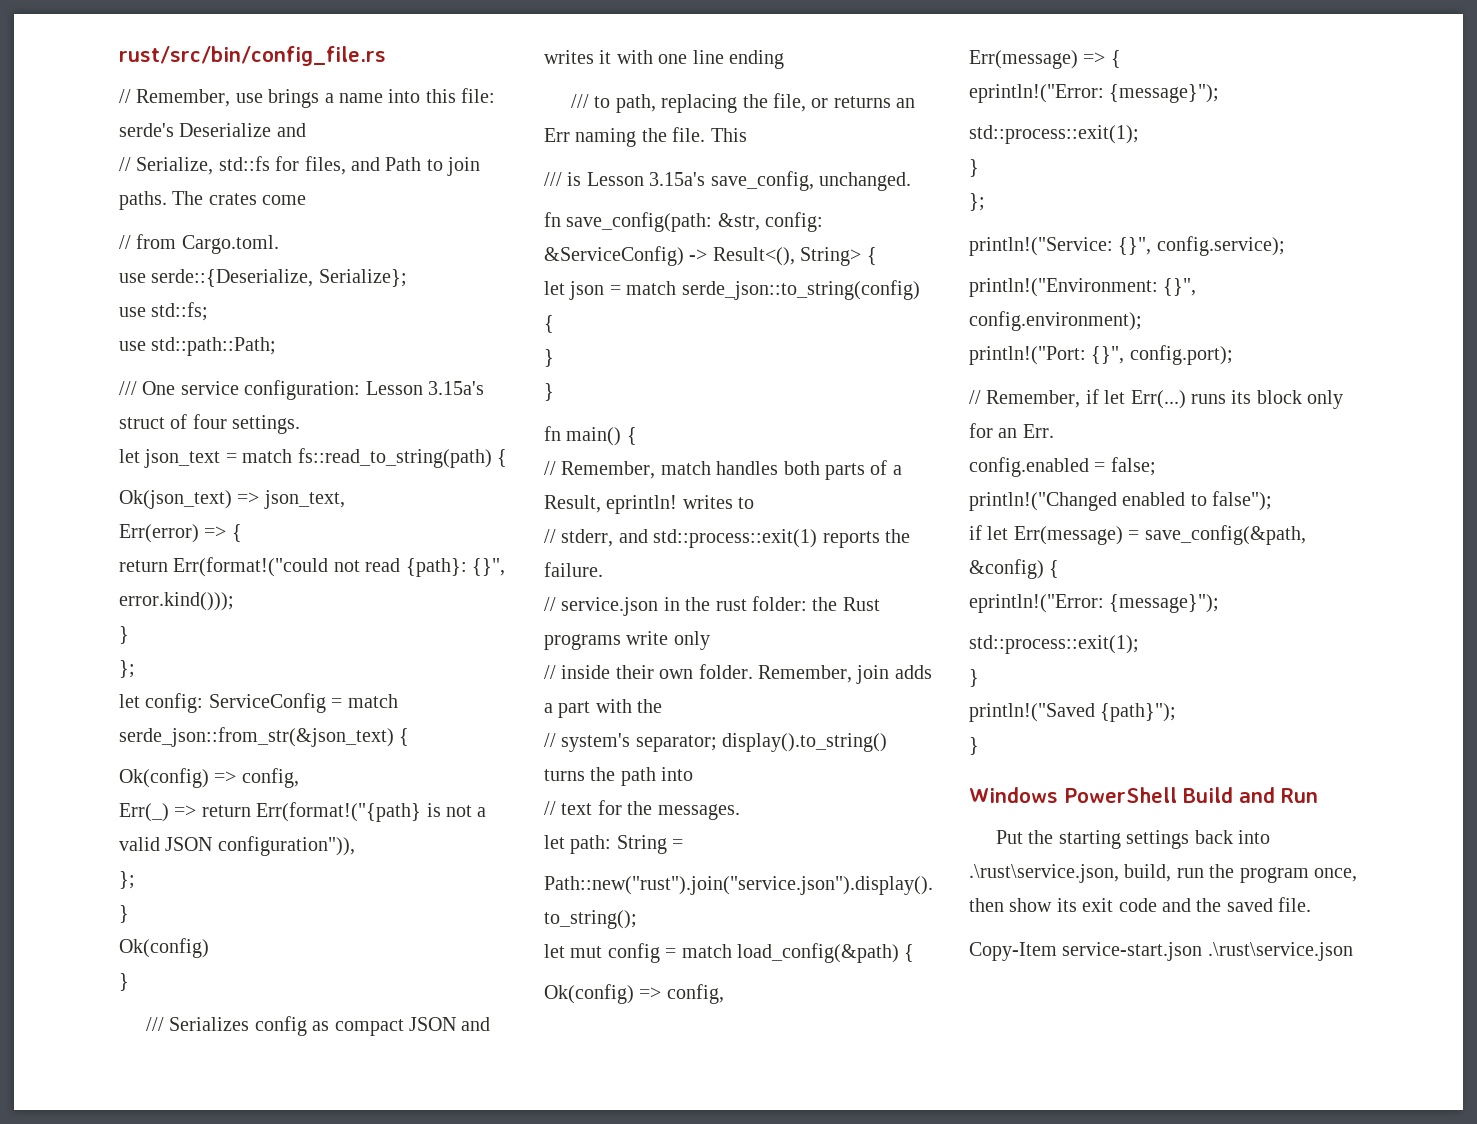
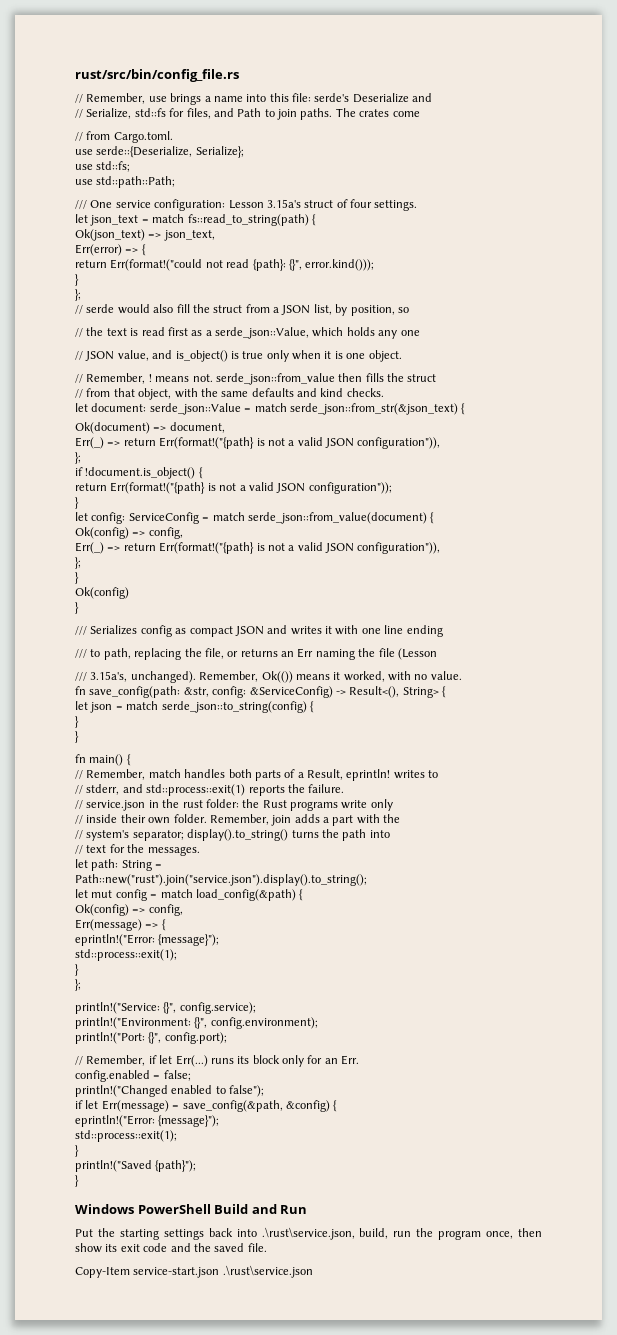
+ // serde would also fill the struct from a JSON list, by position, so
+ // the text is read first as a serde_json::Value, which holds any one
+ // JSON value, and is_object() is true only when it is one object.
+ // Remember, ! means not. serde_json::from_value then fills the struct
+ // from that object, with the same defaults and kind checks.
+ let document: serde_json::Value = match serde_json::from_str(&json_text) {
+ Ok(document) => document,
+ Err(_) => return Err(format!("{path} is not a valid JSON configuration")),
+ };
+ if !document.is_object() {
+ return Err(format!("{path} is not a valid JSON configuration"));
+ }
- let config: ServiceConfig = match serde_json::from_str(&json_text) {
+ let config: ServiceConfig = match serde_json::from_value(document) {
- /// to path, replacing the file, or returns an Err naming the file. This
- /// is Lesson 3.15a's save_config, unchanged.
+ /// to path, replacing the file, or returns an Err naming the file (Lesson
+ /// 3.15a's, unchanged). Remember, Ok(()) means it worked, with no value.

